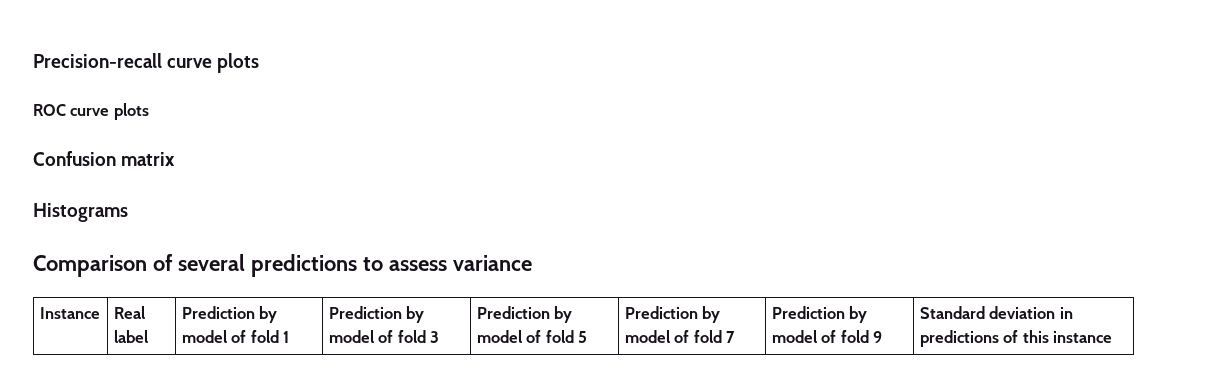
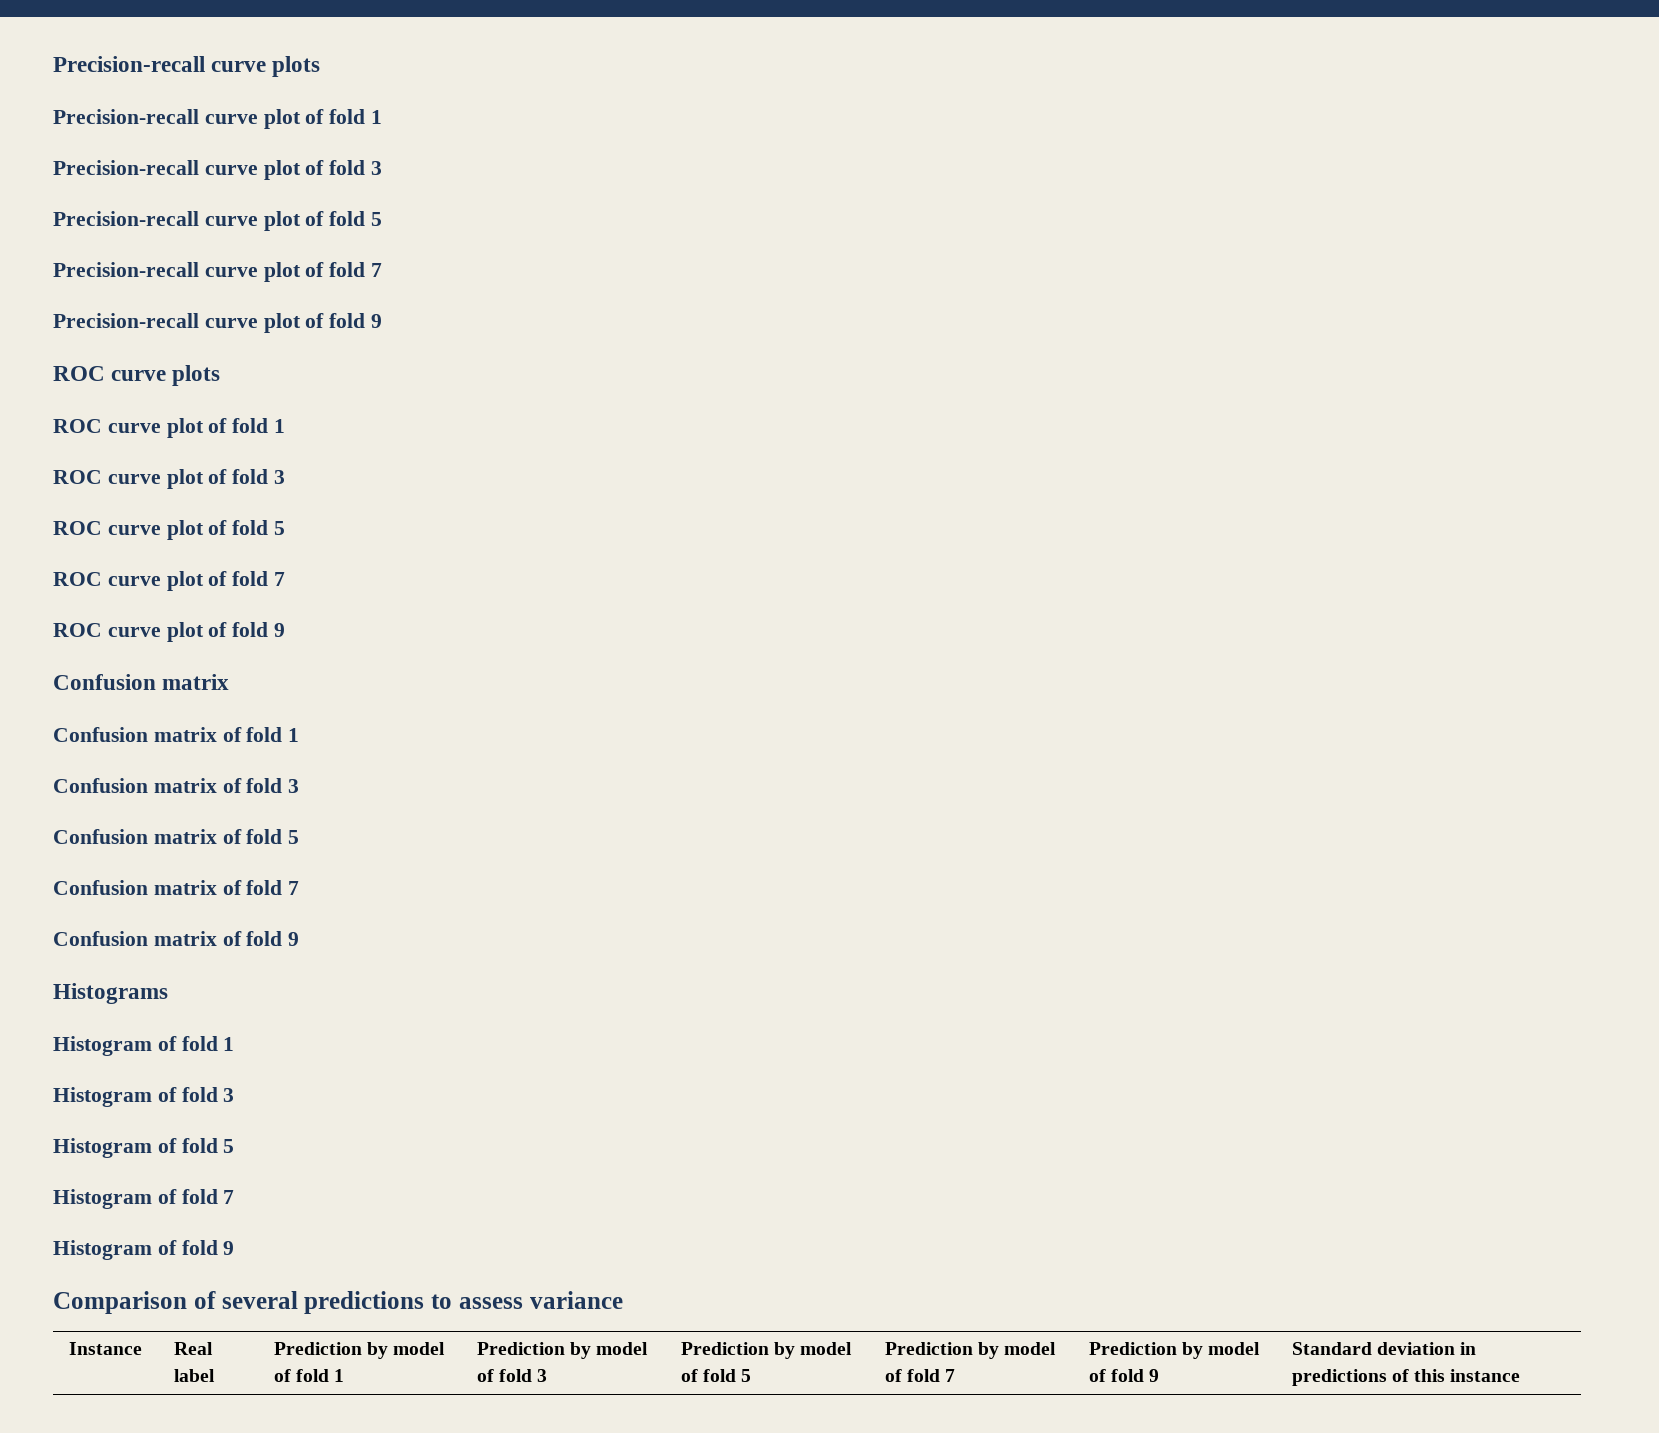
+ Precision-recall curve plot of fold 1
+ Precision-recall curve plot of fold 3
+ Precision-recall curve plot of fold 5
+ Precision-recall curve plot of fold 7
+ Precision-recall curve plot of fold 9
  ROC curve plots
+ ROC curve plot of fold 1
+ ROC curve plot of fold 3
+ ROC curve plot of fold 5
+ ROC curve plot of fold 7
+ ROC curve plot of fold 9
  Confusion matrix
+ Confusion matrix of fold 1
+ Confusion matrix of fold 3
+ Confusion matrix of fold 5
+ Confusion matrix of fold 7
+ Confusion matrix of fold 9
  Histograms
+ Histogram of fold 1
+ Histogram of fold 3
+ Histogram of fold 5
+ Histogram of fold 7
+ Histogram of fold 9

